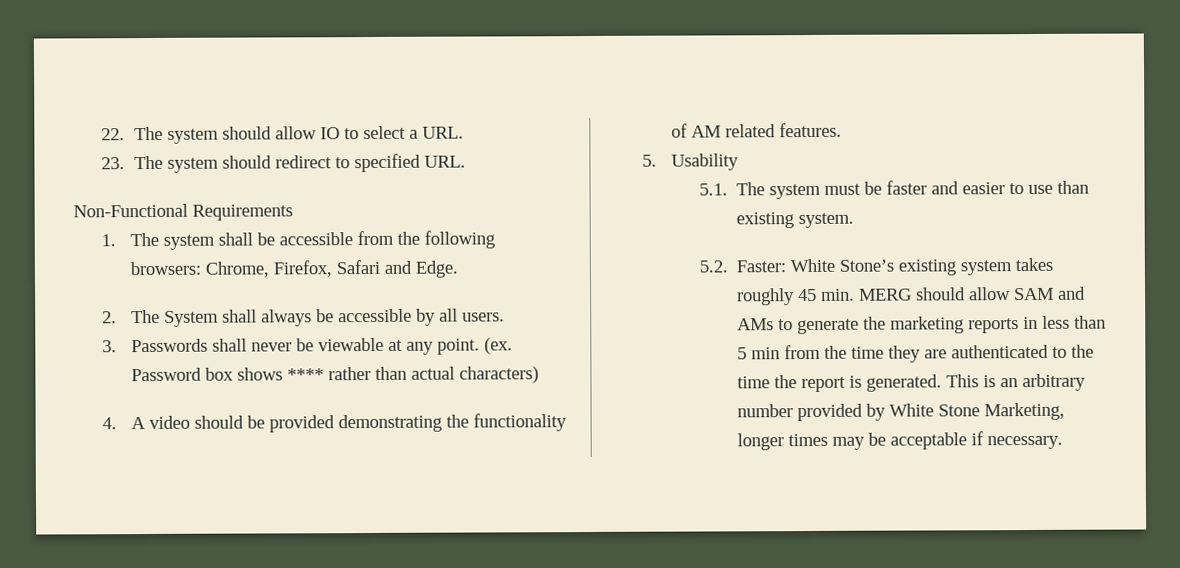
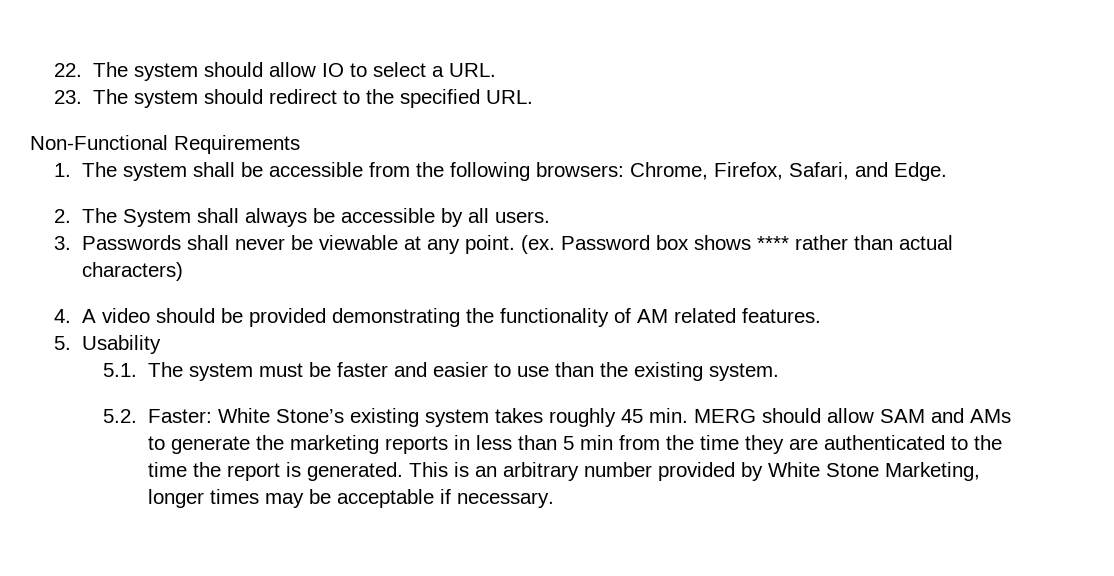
- 23. The system should redirect to specified URL.
+ 23. The system should redirect to the specified URL.
- 1. The system shall be accessible from the following browsers: Chrome, Firefox, Safari and Edge.
+ 1. The system shall be accessible from the following browsers: Chrome, Firefox, Safari, and Edge.
- 5.1. The system must be faster and easier to use than existing system.
+ 5.1. The system must be faster and easier to use than the existing system.

